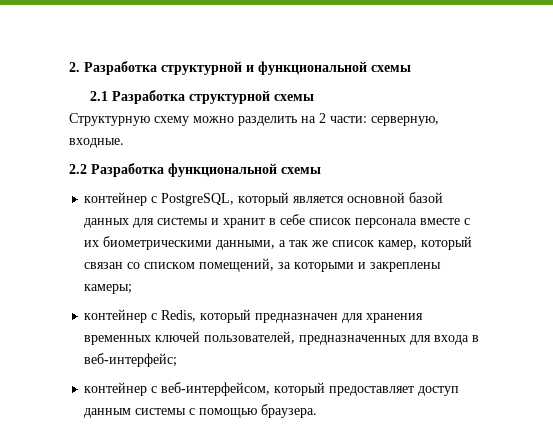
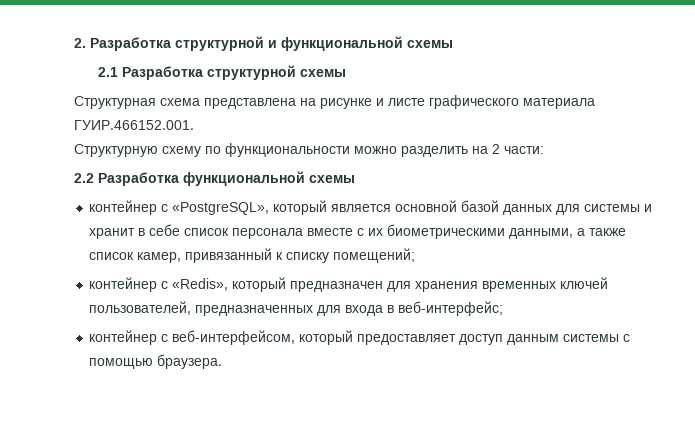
+ Структурная схема представлена на рисунке и листе графического материала ГУИР.466152.001.
- Структурную схему можно разделить на 2 части: серверную, входные.
+ Структурную схему по функциональности можно разделить на 2 части:
- контейнер с PostgreSQL, который является основной базой данных для системы и хранит в себе список персонала вместе с их биометрическими данными, а так же список камер, который связан со списком помещений, за которыми и закреплены камеры;
- контейнер с Redis, который предназначен для хранения временных ключей пользователей, предназначенных для входа в веб-интерфейс;
+ контейнер с «PostgreSQL», который является основной базой данных для системы и хранит в себе список персонала вместе с их биометрическими данными, а также список камер, привязанный к списку помещений;
+ контейнер с «Redis», который предназначен для хранения временных ключей пользователей, предназначенных для входа в веб-интерфейс;

